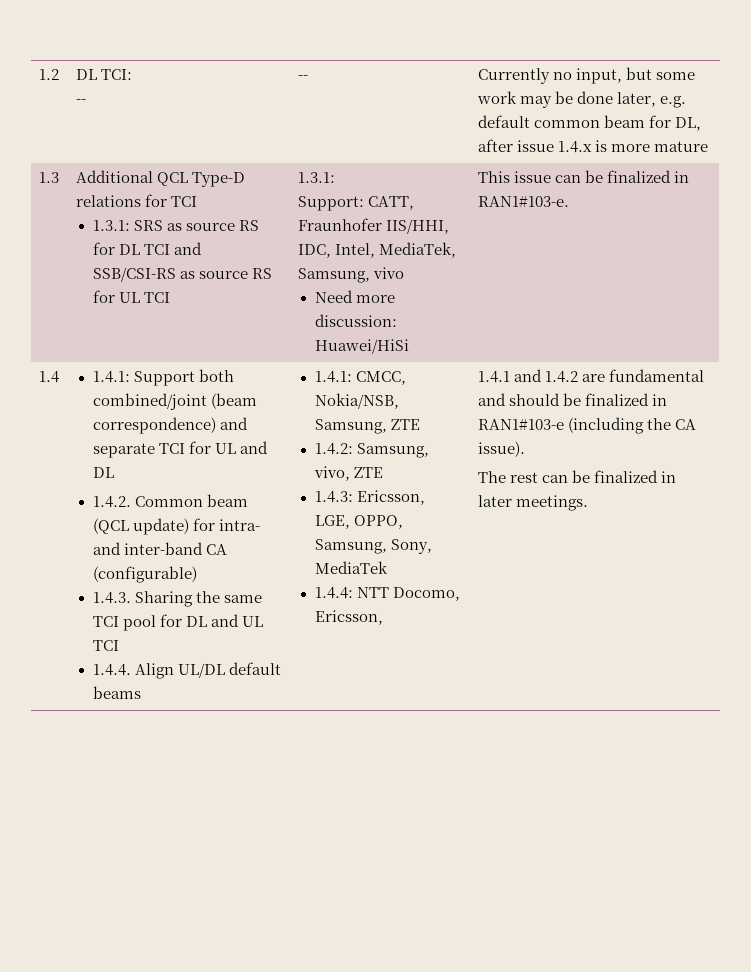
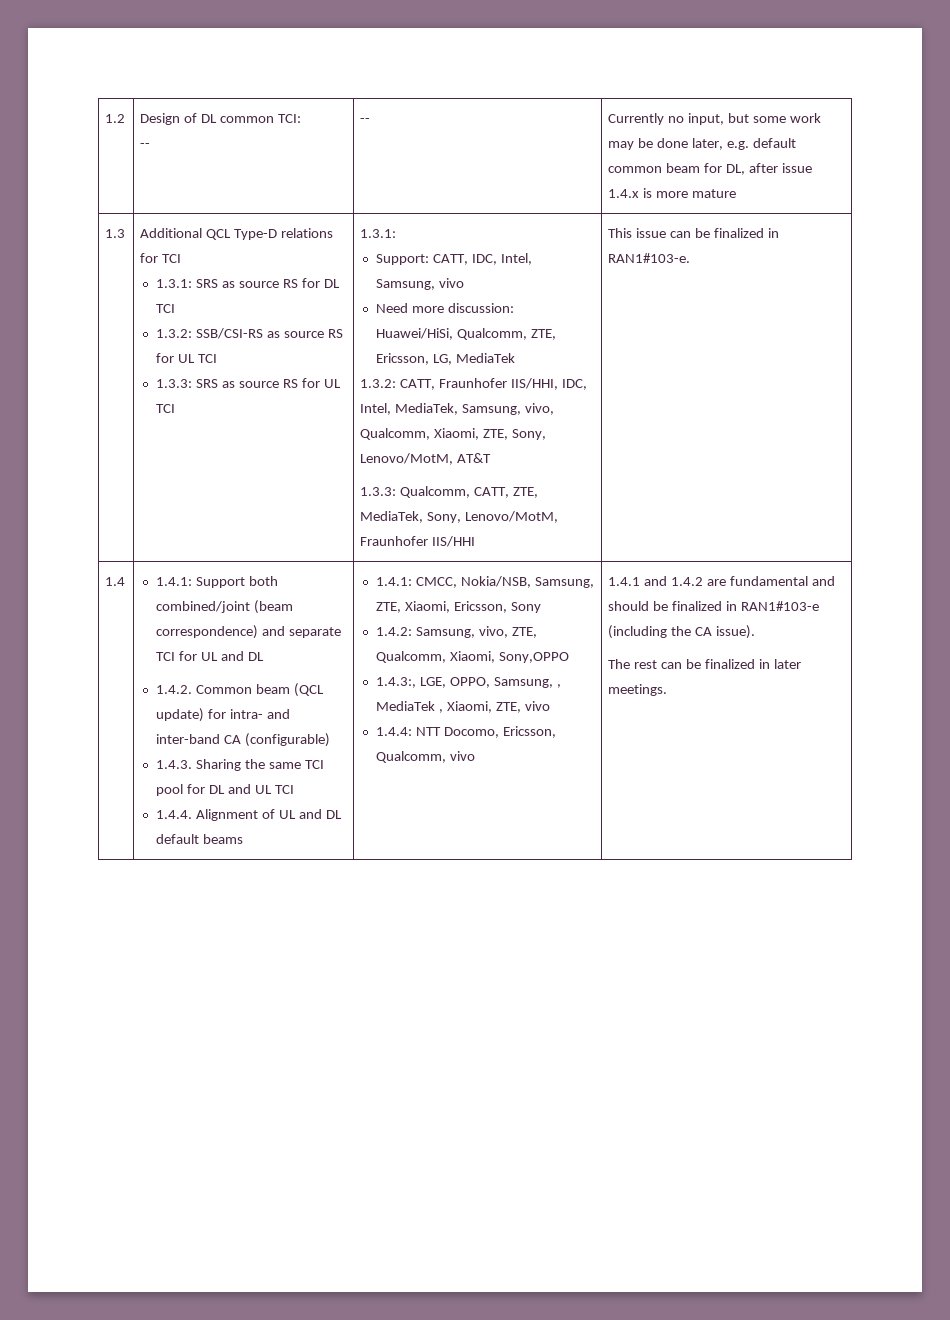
- 1.2 | DL TCI:
+ 1.2 | Design of DL common TCI:
- 1.3.1: SRS as source RS for DL TCI and SSB/CSI-RS as source RS for UL TCI | 1.3.1:
- Support: CATT, Fraunhofer IIS/HHI, IDC, Intel, MediaTek, Samsung, vivo
- Need more discussion: Huawei/HiSi
+ 1.3.1: SRS as source RS for DL TCI
+ 1.3.2: SSB/CSI-RS as source RS for UL TCI
+ 1.3.3: SRS as source RS for UL TCI | 1.3.1:
+ Support: CATT, IDC, Intel, Samsung, vivo
+ Need more discussion: Huawei/HiSi, Qualcomm, ZTE, Ericsson, LG, MediaTek
+ 1.3.2: CATT, Fraunhofer IIS/HHI, IDC, Intel, MediaTek, Samsung, vivo, Qualcomm, Xiaomi, ZTE, Sony, Lenovo/MotM, AT&T
+ 1.3.3: Qualcomm, CATT, ZTE, MediaTek, Sony, Lenovo/MotM, Fraunhofer IIS/HHI
- 1.4.4. Align UL/DL default beams
+ 1.4.4. Alignment of UL and DL default beams
- 1.4.1: CMCC, Nokia/NSB, Samsung, ZTE
+ 1.4.1: CMCC, Nokia/NSB, Samsung, ZTE, Xiaomi, Ericsson, Sony
- 1.4.2: Samsung, vivo, ZTE
- 1.4.3: Ericsson, LGE, OPPO, Samsung, Sony, MediaTek
+ 1.4.2: Samsung, vivo, ZTE, Qualcomm, Xiaomi, Sony,OPPO
+ 1.4.3:, LGE, OPPO, Samsung, , MediaTek , Xiaomi, ZTE, vivo
- 1.4.4: NTT Docomo, Ericsson,
+ 1.4.4: NTT Docomo, Ericsson, Qualcomm, vivo

